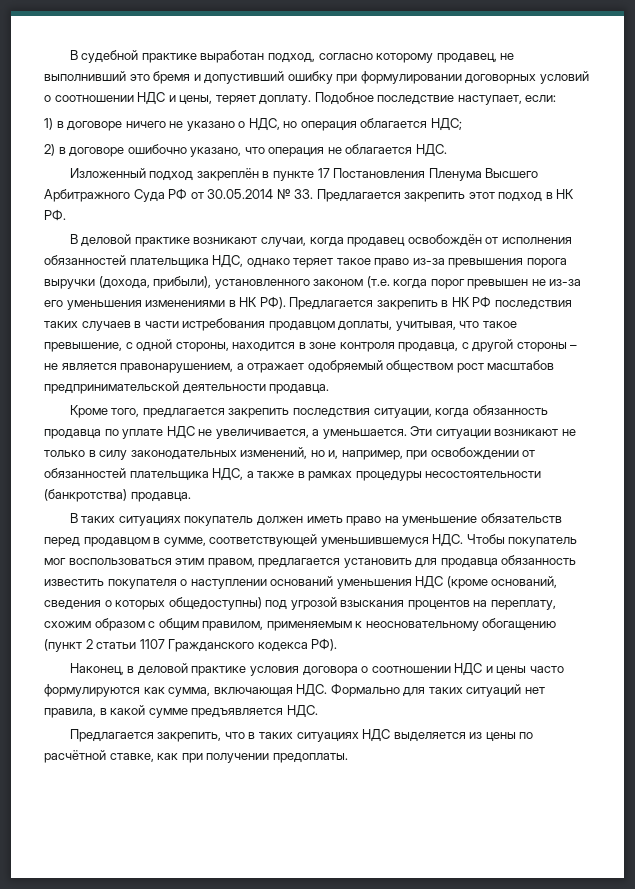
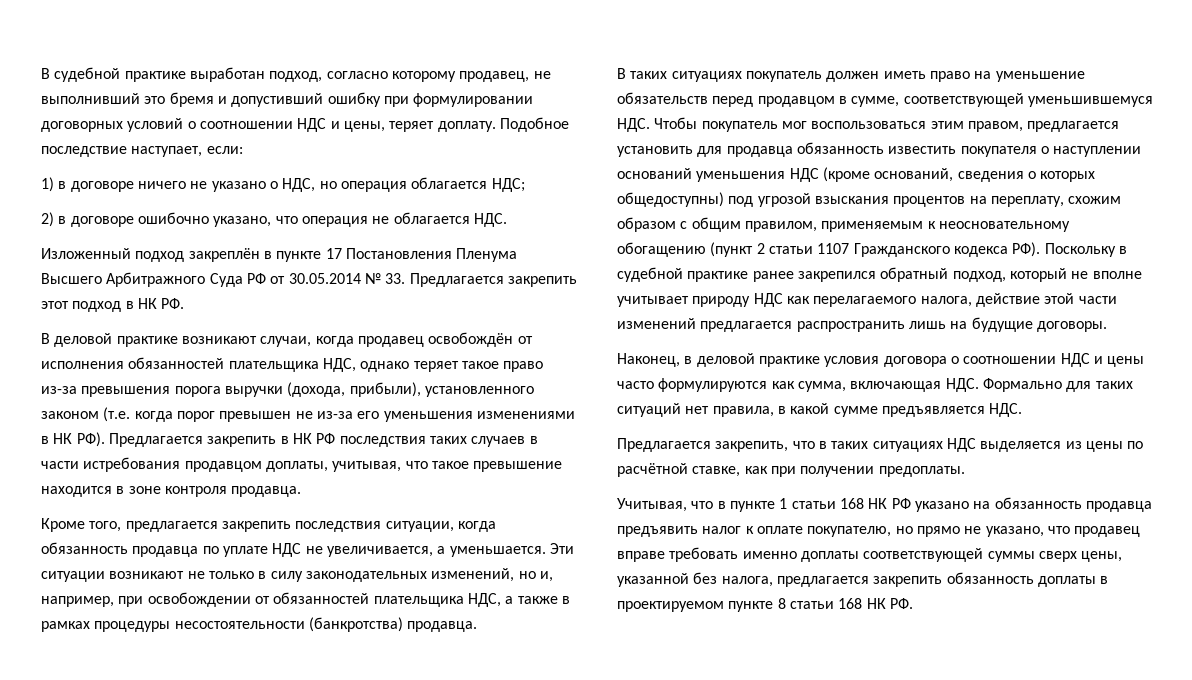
- В деловой практике возникают случаи, когда продавец освобождён от исполнения обязанностей плательщика НДС, однако теряет такое право из-за превышения порога выручки (дохода, прибыли), установленного законом (т.е. когда порог превышен не из-за его уменьшения изменениями в НК РФ). Предлагается закрепить в НК РФ последствия таких случаев в части истребования продавцом доплаты, учитывая, что такое превышение, с одной стороны, находится в зоне контроля продавца, с другой стороны – не является правонарушением, а отражает одобряемый обществом рост масштабов предпринимательской деятельности продавца.
+ В деловой практике возникают случаи, когда продавец освобождён от исполнения обязанностей плательщика НДС, однако теряет такое право из-за превышения порога выручки (дохода, прибыли), установленного законом (т.е. когда порог превышен не из-за его уменьшения изменениями в НК РФ). Предлагается закрепить в НК РФ последствия таких случаев в части истребования продавцом доплаты, учитывая, что такое превышение находится в зоне контроля продавца.
- В таких ситуациях покупатель должен иметь право на уменьшение обязательств перед продавцом в сумме, соответствующей уменьшившемуся НДС. Чтобы покупатель мог воспользоваться этим правом, предлагается установить для продавца обязанность известить покупателя о наступлении оснований уменьшения НДС (кроме оснований, сведения о которых общедоступны) под угрозой взыскания процентов на переплату, схожим образом с общим правилом, применяемым к неосновательному обогащению (пункт 2 статьи 1107 Гражданского кодекса РФ).
+ В таких ситуациях покупатель должен иметь право на уменьшение обязательств перед продавцом в сумме, соответствующей уменьшившемуся НДС. Чтобы покупатель мог воспользоваться этим правом, предлагается установить для продавца обязанность известить покупателя о наступлении оснований уменьшения НДС (кроме оснований, сведения о которых общедоступны) под угрозой взыскания процентов на переплату, схожим образом с общим правилом, применяемым к неосновательному обогащению (пункт 2 статьи 1107 Гражданского кодекса РФ). Поскольку в судебной практике ранее закрепился обратный подход, который не вполне учитывает природу НДС как перелагаемого налога, действие этой части изменений предлагается распространить лишь на будущие договоры.
+ Учитывая, что в пункте 1 статьи 168 НК РФ указано на обязанность продавца предъявить налог к оплате покупателю, но прямо не указано, что продавец вправе требовать именно доплаты соответствующей суммы сверх цены, указанной без налога, предлагается закрепить обязанность доплаты в проектируемом пункте 8 статьи 168 НК РФ.

